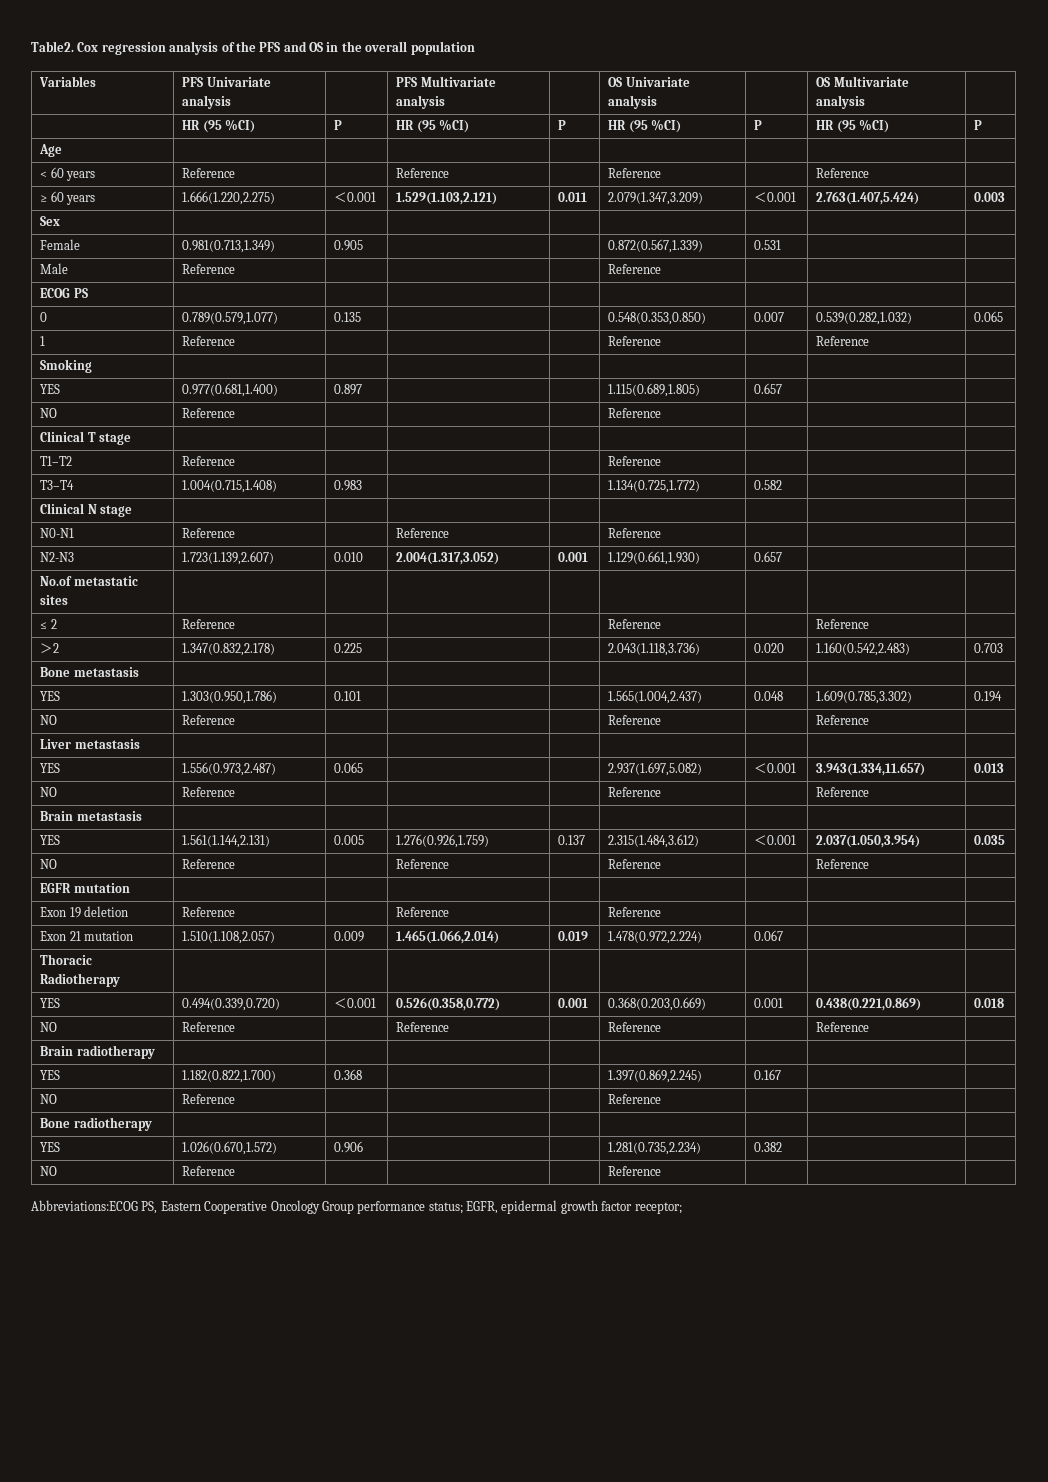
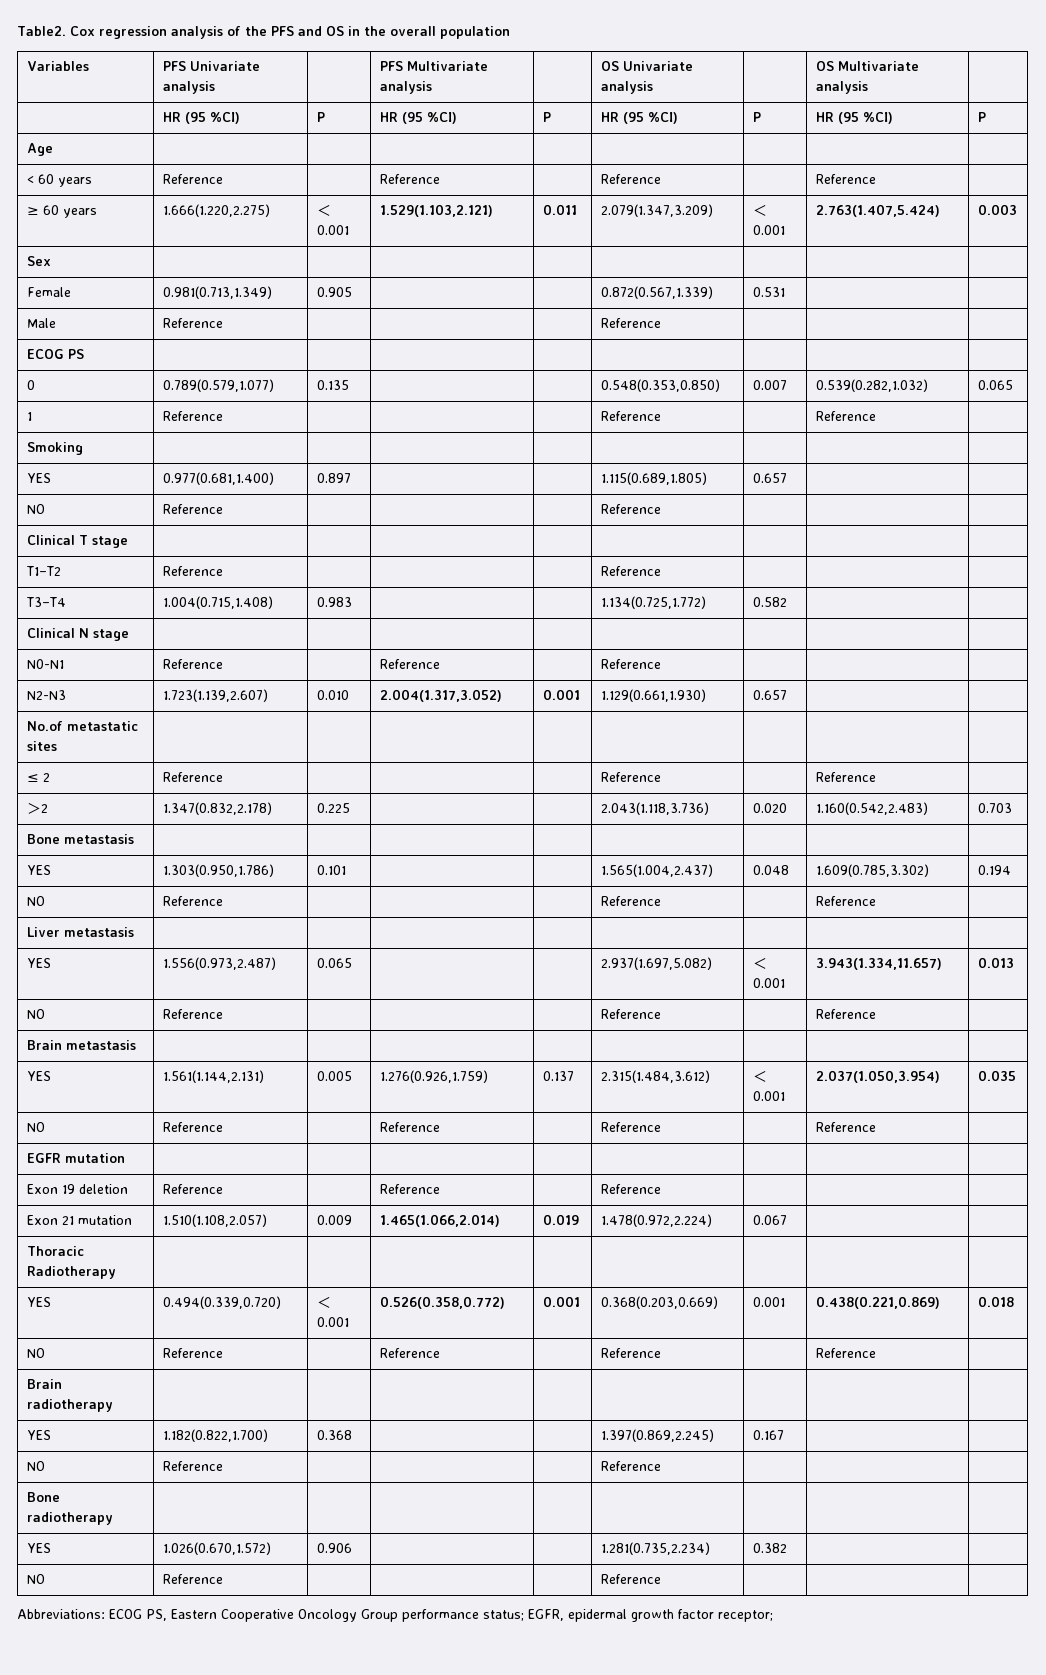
- Abbreviations:ECOG PS, Eastern Cooperative Oncology Group performance status; EGFR, epidermal growth factor receptor;
+ Abbreviations: ECOG PS, Eastern Cooperative Oncology Group performance status; EGFR, epidermal growth factor receptor;

